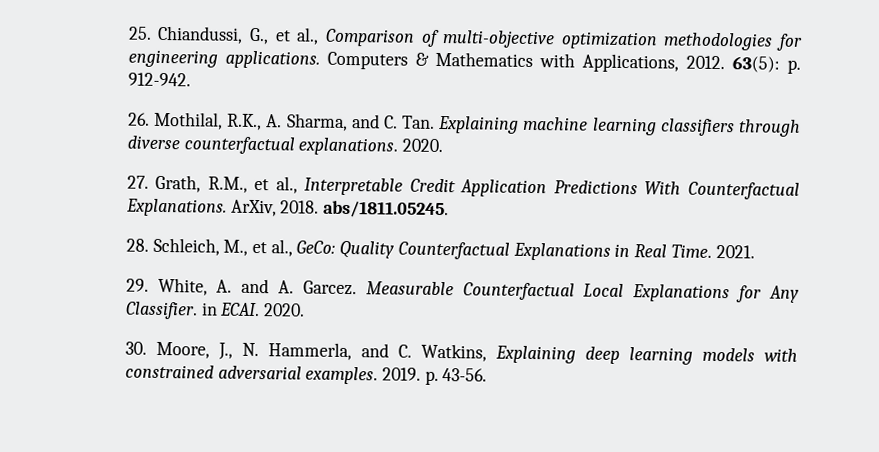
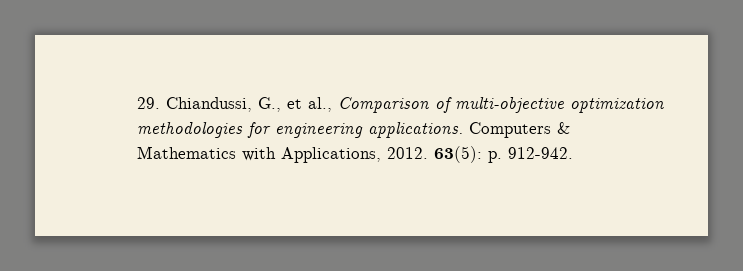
- 25. Chiandussi, G., et al., Comparison of multi-objective optimization methodologies for engineering applications.
+ 29. Chiandussi, G., et al., Comparison of multi-objective optimization methodologies for engineering applications.
- 26. Mothilal, R.K., A. Sharma, and C. Tan. Explaining machine learning classifiers through diverse counterfactual explanations. 2020.
- 27. Grath, R.M., et al., Interpretable Credit Application Predictions With Counterfactual Explanations. ArXiv, 2018. abs/1811.05245.
- 28. Schleich, M., et al., GeCo: Quality Counterfactual Explanations in Real Time. 2021.
- 29. White, A. and A. Garcez. Measurable Counterfactual Local Explanations for Any Classifier. in ECAI. 2020.
- 30. Moore, J., N. Hammerla, and C. Watkins, Explaining deep learning models with constrained adversarial examples. 2019. p. 43-56.

